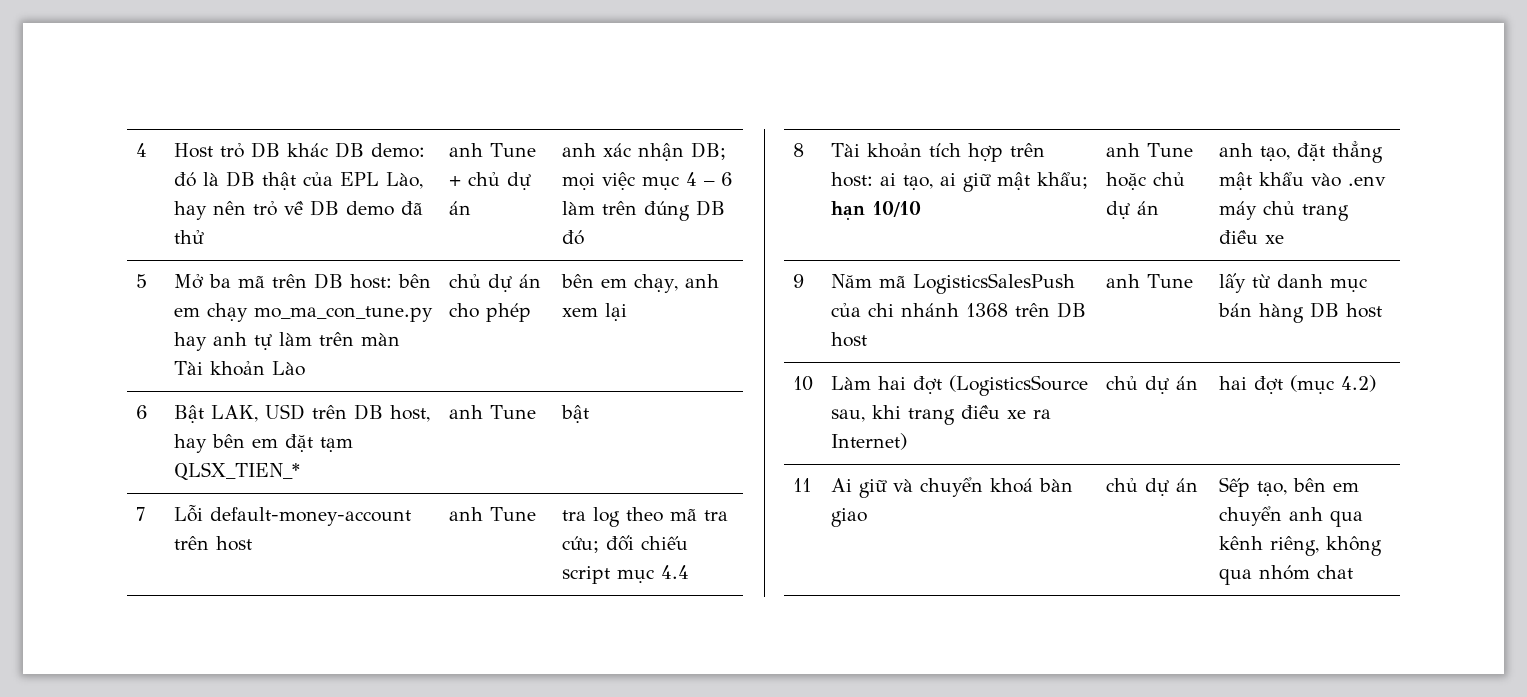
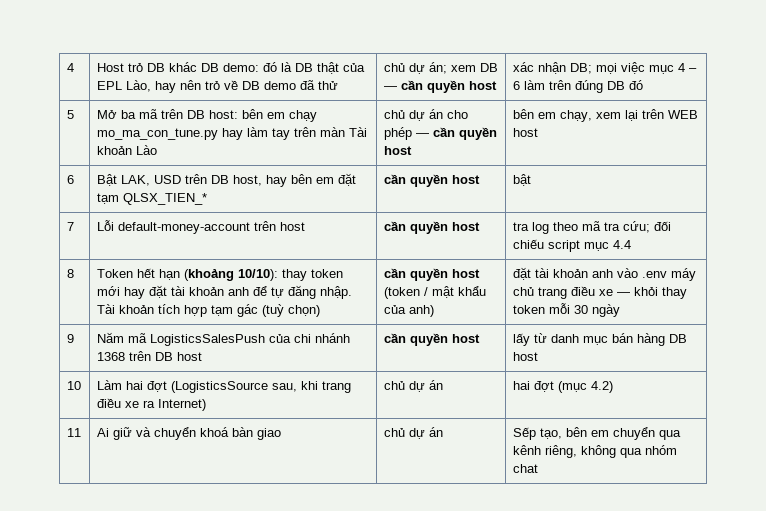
- anh Tune + chủ dự án | anh xác nhận DB; mọi việc mục 4 – 6 làm trên đúng DB đó
+ chủ dự án; xem DB — cần quyền host | xác nhận DB; mọi việc mục 4 – 6 làm trên đúng DB đó
- 5 | Mở ba mã trên DB host: bên em chạy mo_ma_con_tune.py hay anh tự làm trên màn Tài khoản Lào | chủ dự án cho phép | bên em chạy, anh xem lại
+ 5 | Mở ba mã trên DB host: bên em chạy mo_ma_con_tune.py hay làm tay trên màn Tài khoản Lào | chủ dự án cho phép — cần quyền host | bên em chạy, xem lại trên WEB host
- 6 | Bật LAK, USD trên DB host, hay bên em đặt tạm QLSX_TIEN_* | anh Tune | bật
+ 6 | Bật LAK, USD trên DB host, hay bên em đặt tạm QLSX_TIEN_* | cần quyền host | bật
- 7 | Lỗi default-money-account trên host | anh Tune | tra log theo mã tra cứu; đối chiếu script mục 4.4
+ 7 | Lỗi default-money-account trên host | cần quyền host | tra log theo mã tra cứu; đối chiếu script mục 4.4
- Tài khoản tích hợp trên host: ai tạo, ai giữ mật khẩu; hạn 10/10 | anh Tune hoặc chủ dự án | anh tạo, đặt thẳng mật khẩu vào .env máy chủ trang điều xe
+ Token hết hạn (khoảng 10/10): thay token mới hay đặt tài khoản anh để tự đăng nhập. Tài khoản tích hợp tạm gác (tuỳ chọn) | cần quyền host (token / mật khẩu của anh) | đặt tài khoản anh vào .env máy chủ trang điều xe — khỏi thay token mỗi 30 ngày
- 9 | Năm mã LogisticsSalesPush của chi nhánh 1368 trên DB host | anh Tune | lấy từ danh mục bán hàng DB host
+ 9 | Năm mã LogisticsSalesPush của chi nhánh 1368 trên DB host | cần quyền host | lấy từ danh mục bán hàng DB host
- 11 | Ai giữ và chuyển khoá bàn giao | chủ dự án | Sếp tạo, bên em chuyển anh qua kênh riêng, không qua nhóm chat
+ 11 | Ai giữ và chuyển khoá bàn giao | chủ dự án | Sếp tạo, bên em chuyển qua kênh riêng, không qua nhóm chat

